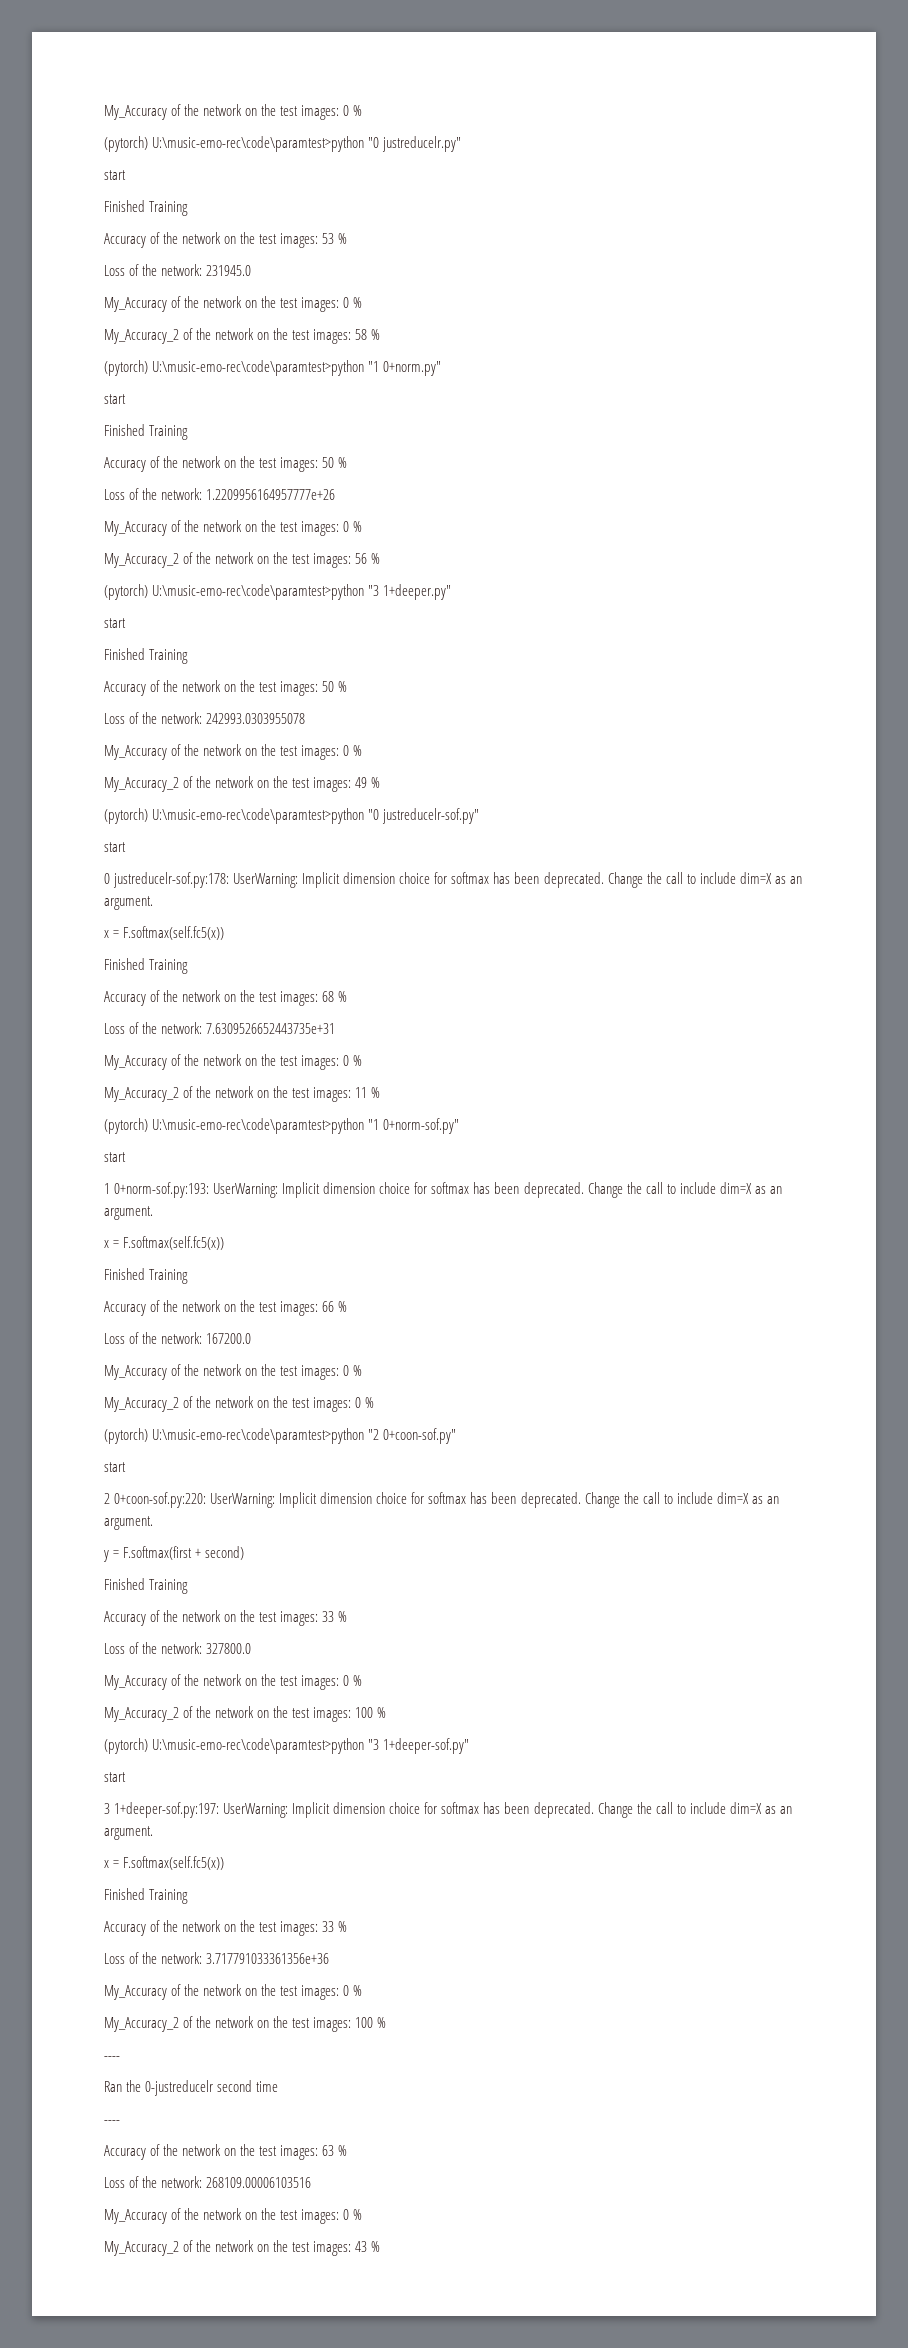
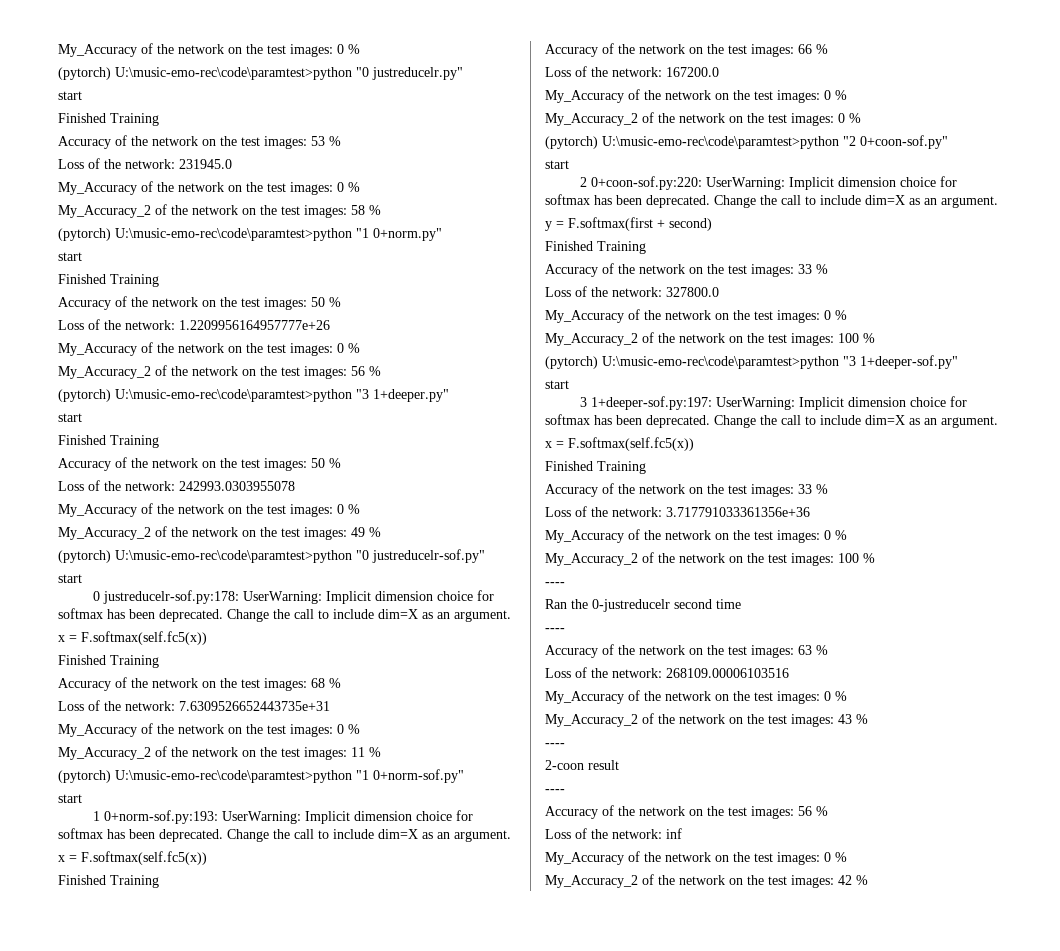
  My_Accuracy_2 of the network on the test images: 43 %
+ ----
+ 2-coon result
+ ----
+ Accuracy of the network on the test images: 56 %
+ Loss of the network: inf
+ My_Accuracy of the network on the test images: 0 %
+ My_Accuracy_2 of the network on the test images: 42 %

